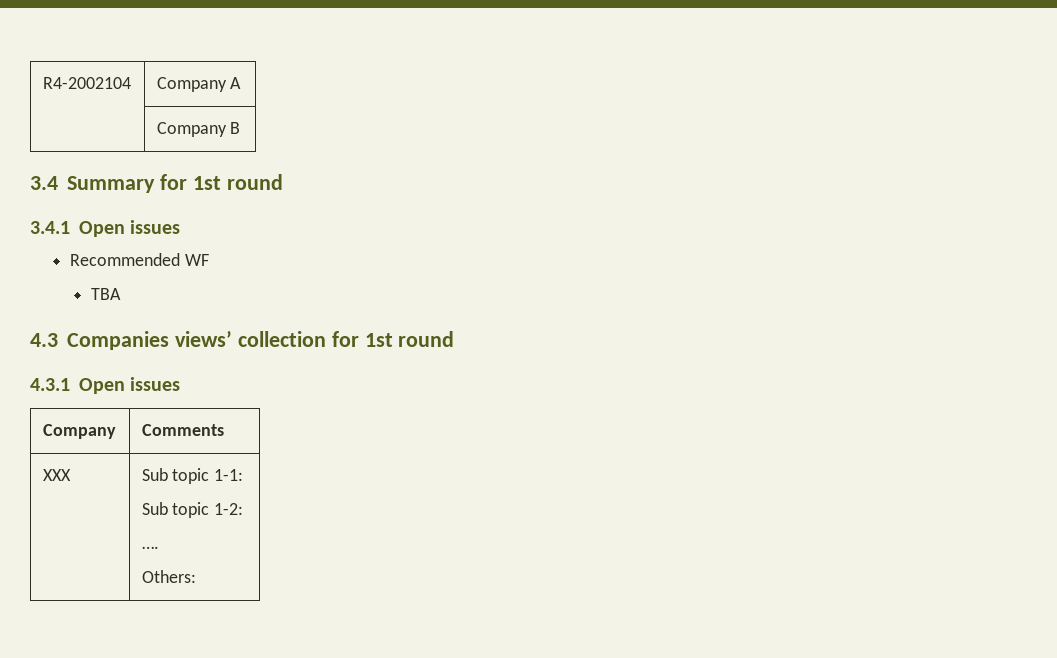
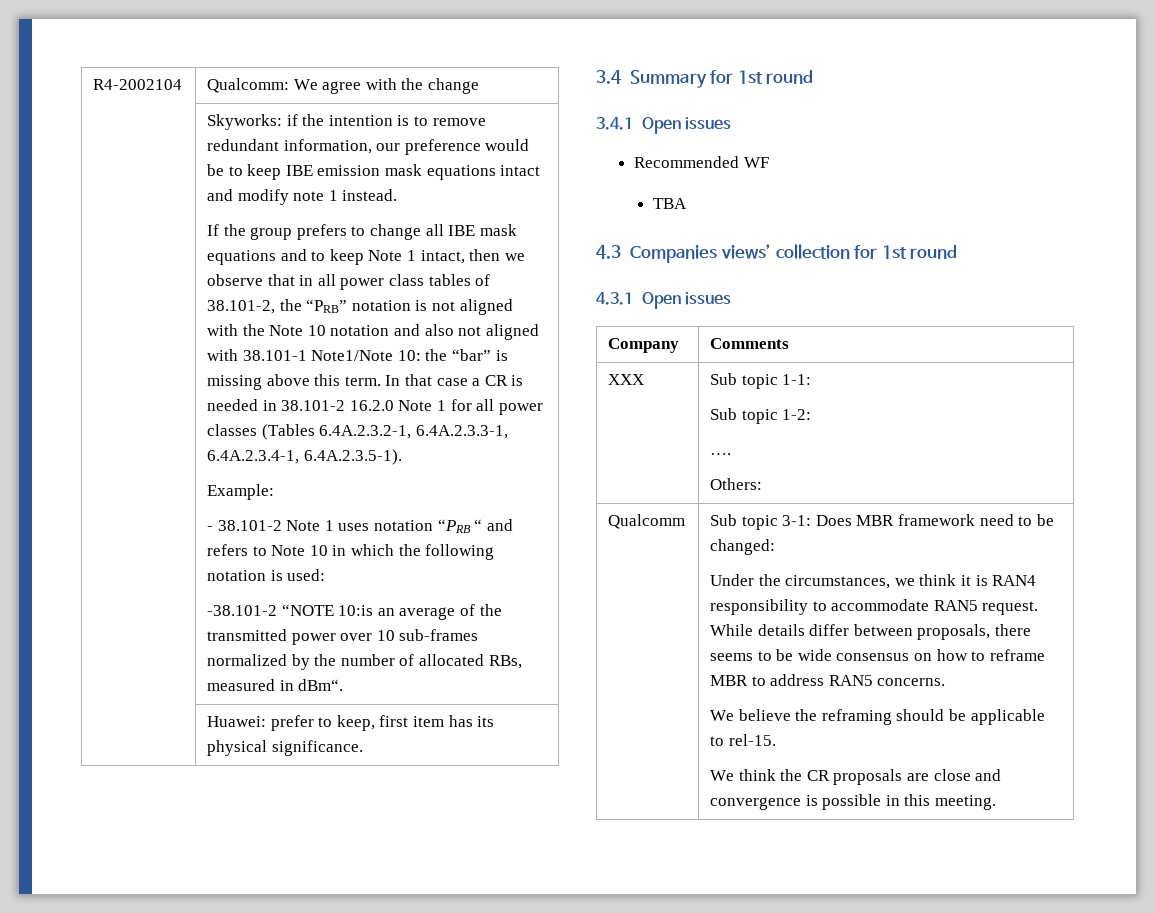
- R4-2002104 | Company A
- | Company B
+ R4-2002104 | Qualcomm: We agree with the change
+ | Skyworks: if the intention is to remove redundant information, our preference would be to keep IBE emission mask equations intact and modify note 1 instead.
+ If the group prefers to change all IBE mask equations and to keep Note 1 intact, then we observe that in all power class tables of 38.101-2, the “PRB” notation is not aligned with the Note 10 notation and also not aligned with 38.101-1 Note1/Note 10: the “bar” is missing above this term. In that case a CR is needed in 38.101-2 16.2.0 Note 1 for all power classes (Tables 6.4A.2.3.2-1, 6.4A.2.3.3-1, 6.4A.2.3.4-1, 6.4A.2.3.5-1).
+ Example:
+ - 38.101-2 Note 1 uses notation “PRB “ and refers to Note 10 in which the following notation is used:
+ -38.101-2 “NOTE 10:is an average of the transmitted power over 10 sub-frames normalized by the number of allocated RBs, measured in dBm“.
+ | Huawei: prefer to keep, first item has its physical significance.
+ Qualcomm | Sub topic 3-1: Does MBR framework need to be changed:
+ Under the circumstances, we think it is RAN4 responsibility to accommodate RAN5 request. While details differ between proposals, there seems to be wide consensus on how to reframe MBR to address RAN5 concerns.
+ We believe the reframing should be applicable to rel-15.
+ We think the CR proposals are close and convergence is possible in this meeting.

